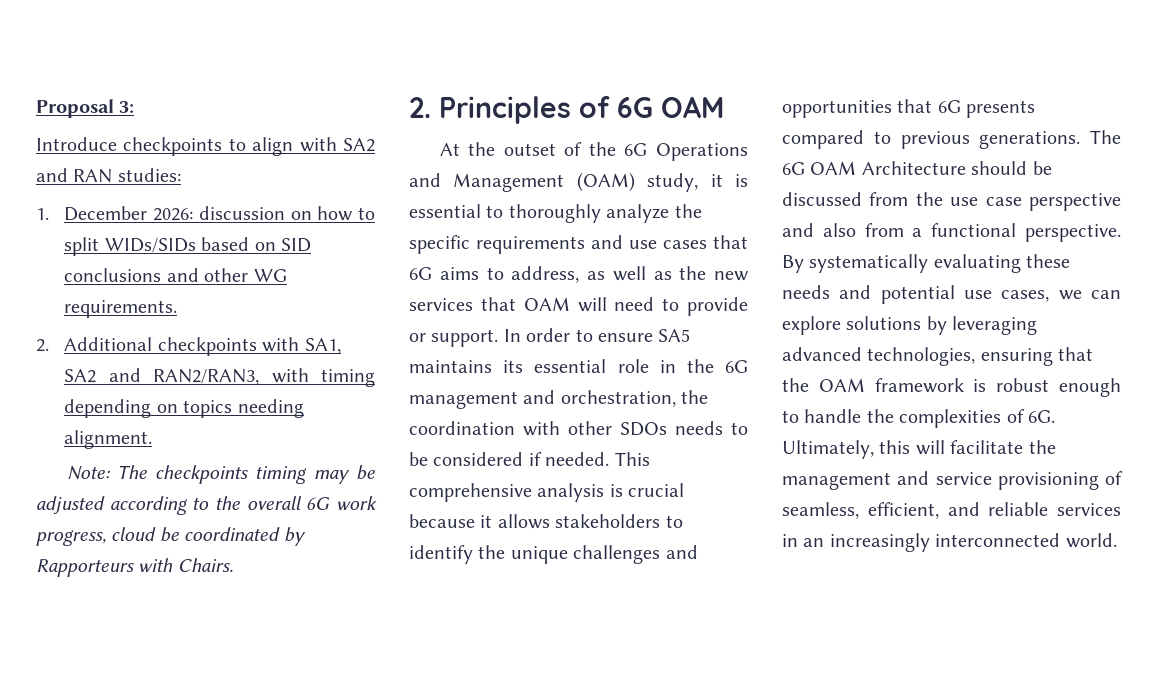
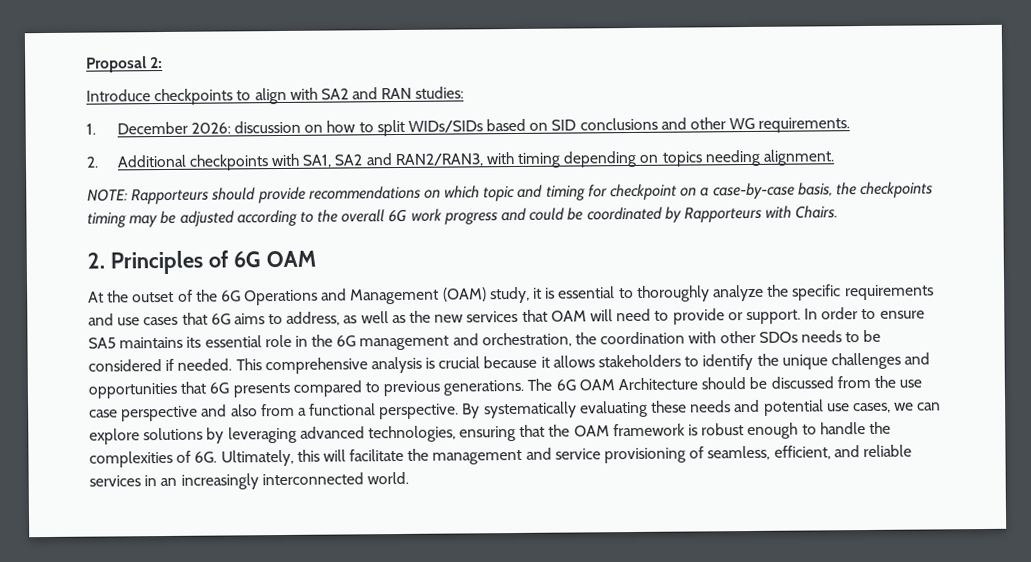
- Proposal 3:
+ Proposal 2:
- Note: The checkpoints timing may be adjusted according to the overall 6G work progress, cloud be coordinated by Rapporteurs with Chairs.
+ NOTE: Rapporteurs should provide recommendations on which topic and timing for checkpoint on a case-by-case basis, the checkpoints timing may be adjusted according to the overall 6G work progress and could be coordinated by Rapporteurs with Chairs.

